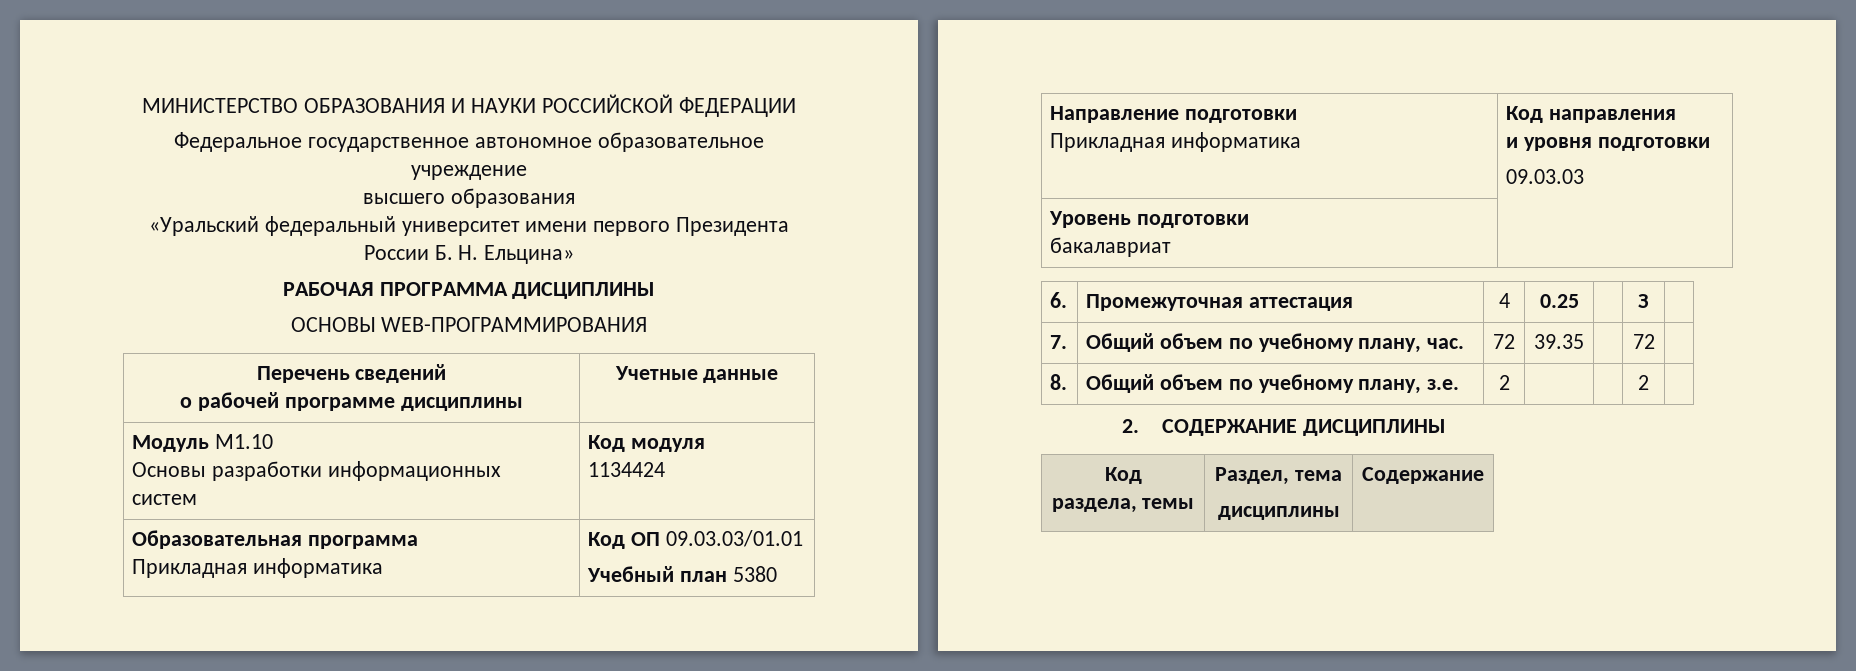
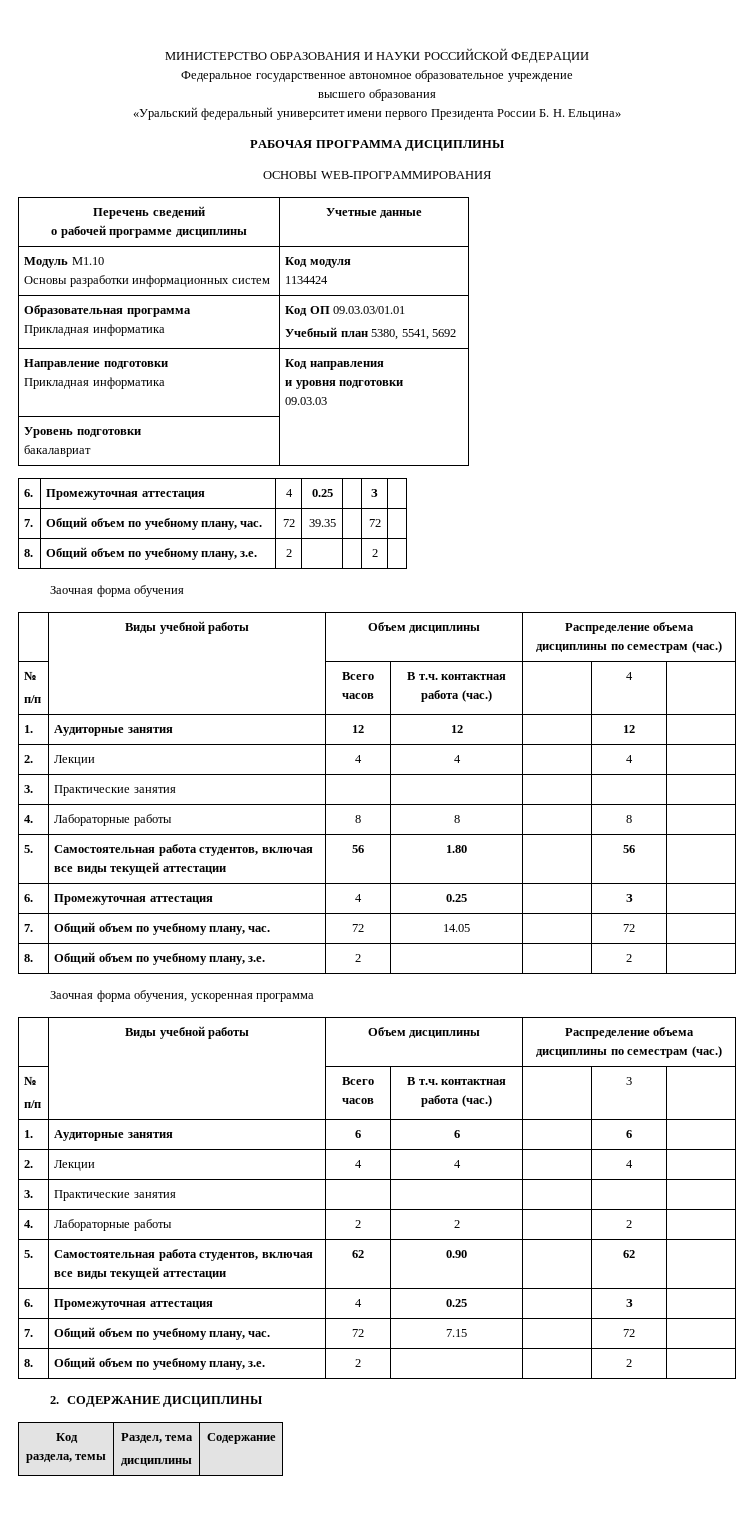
  Образовательная программа
  Прикладная информатика | Код ОП 09.03.03/01.01
- Учебный план 5380
+ Учебный план 5380, 5541, 5692
+ Заочная форма обучения
+ | Виды учебной работы | Объем дисциплины | Распределение объема дисциплины по семестрам (час.)
+ №
+ п/п | | Всего часов | В т.ч. контактная работа (час.) | | 4 |
+ 1. | Аудиторные занятия | 12 | 12 | | 12 |
+ 2. | Лекции | 4 | 4 | | 4 |
+ 3. | Практические занятия | | | | |
+ 4. | Лабораторные работы | 8 | 8 | | 8 |
+ 5. | Самостоятельная работа студентов, включая все виды текущей аттестации | 56 | 1.80 | | 56 |
+ 6. | Промежуточная аттестация | 4 | 0.25 | | З |
+ 7. | Общий объем по учебному плану, час. | 72 | 14.05 | | 72 |
+ 8. | Общий объем по учебному плану, з.е. | 2 | | | 2 |
+ Заочная форма обучения, ускоренная программа
+ | Виды учебной работы | Объем дисциплины | Распределение объема дисциплины по семестрам (час.)
+ №
+ п/п | | Всего часов | В т.ч. контактная работа (час.) | | 3 |
+ 1. | Аудиторные занятия | 6 | 6 | | 6 |
+ 2. | Лекции | 4 | 4 | | 4 |
+ 3. | Практические занятия | | | | |
+ 4. | Лабораторные работы | 2 | 2 | | 2 |
+ 5. | Самостоятельная работа студентов, включая все виды текущей аттестации | 62 | 0.90 | | 62 |
+ 6. | Промежуточная аттестация | 4 | 0.25 | | З |
+ 7. | Общий объем по учебному плану, час. | 72 | 7.15 | | 72 |
+ 8. | Общий объем по учебному плану, з.е. | 2 | | | 2 |

